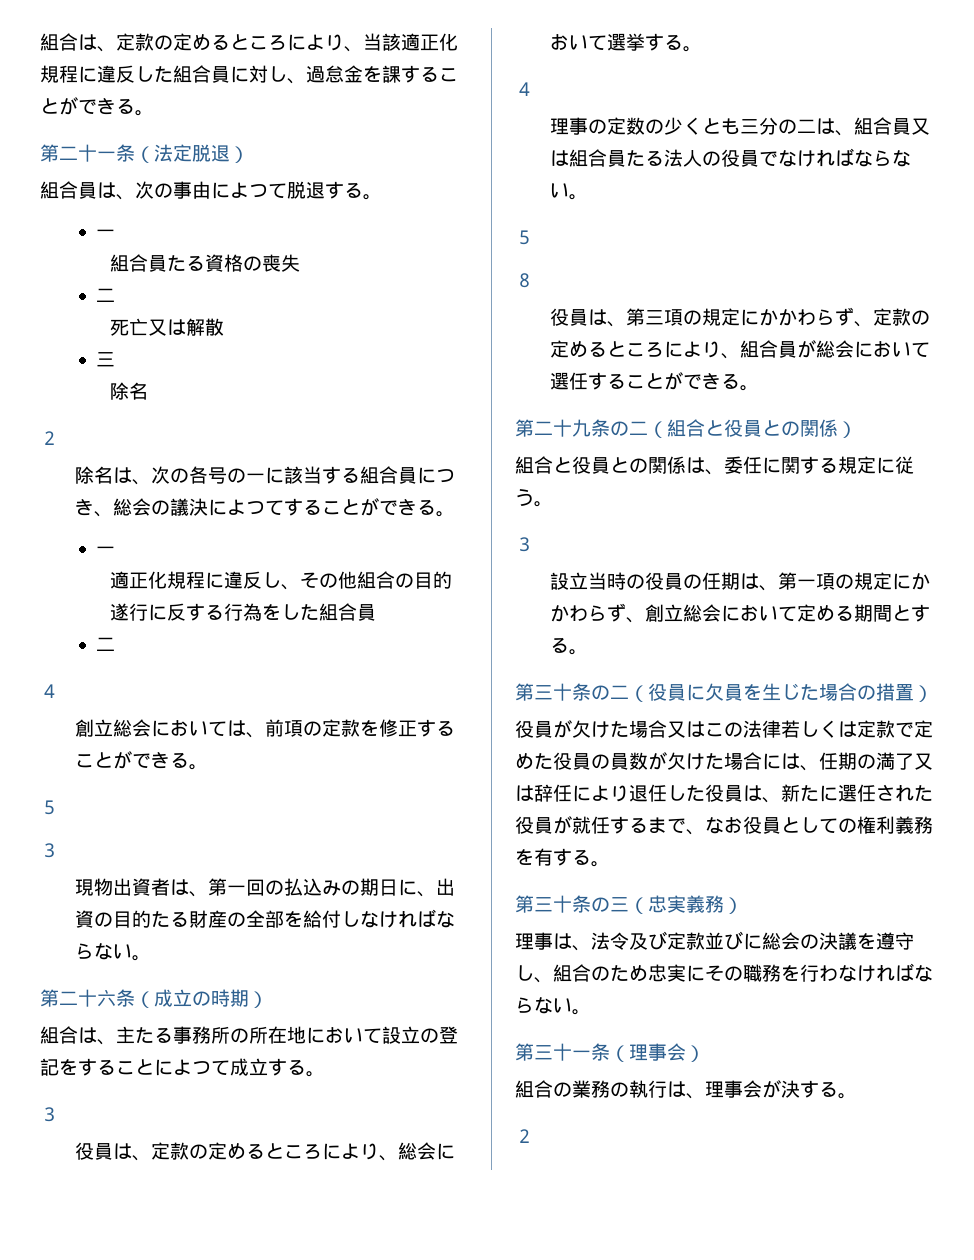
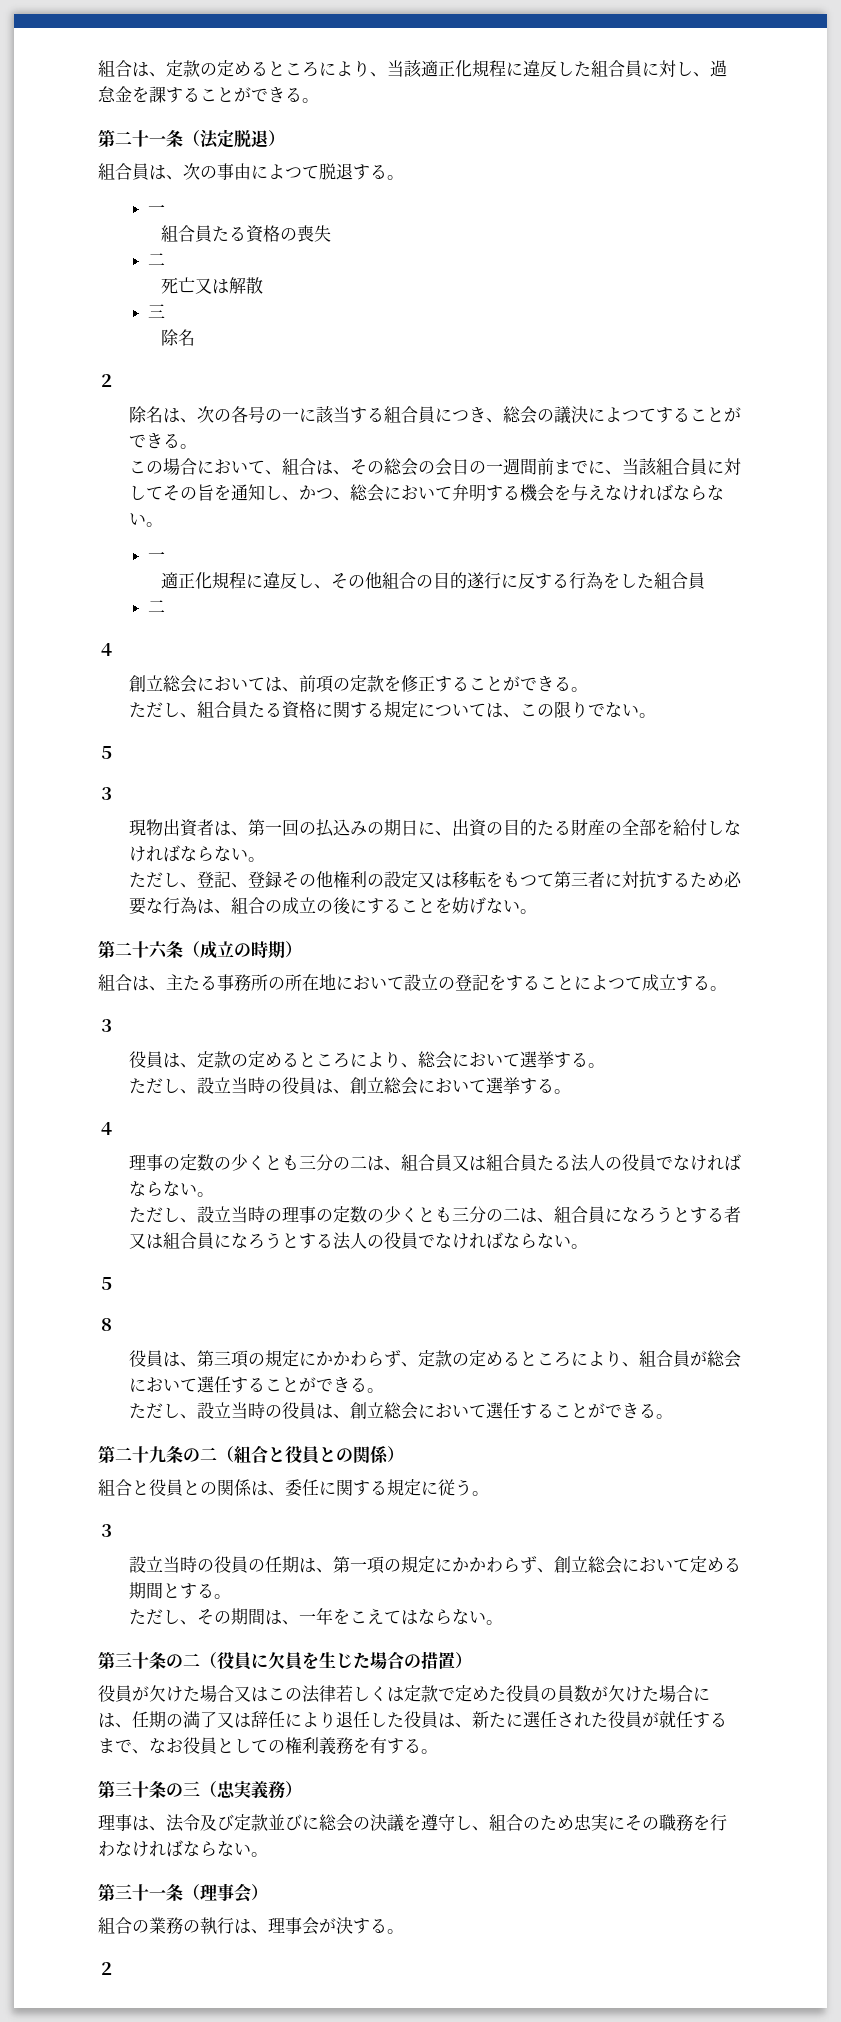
+ この場合において、組合は、その総会の会日の一週間前までに、当該組合員に対してその旨を通知し、かつ、総会において弁明する機会を与えなければならない。
+ ただし、組合員たる資格に関する規定については、この限りでない。
+ ただし、登記、登録その他権利の設定又は移転をもつて第三者に対抗するため必要な行為は、組合の成立の後にすることを妨げない。
+ ただし、設立当時の役員は、創立総会において選挙する。
+ ただし、設立当時の理事の定数の少くとも三分の二は、組合員になろうとする者又は組合員になろうとする法人の役員でなければならない。
+ ただし、設立当時の役員は、創立総会において選任することができる。
+ ただし、その期間は、一年をこえてはならない。

